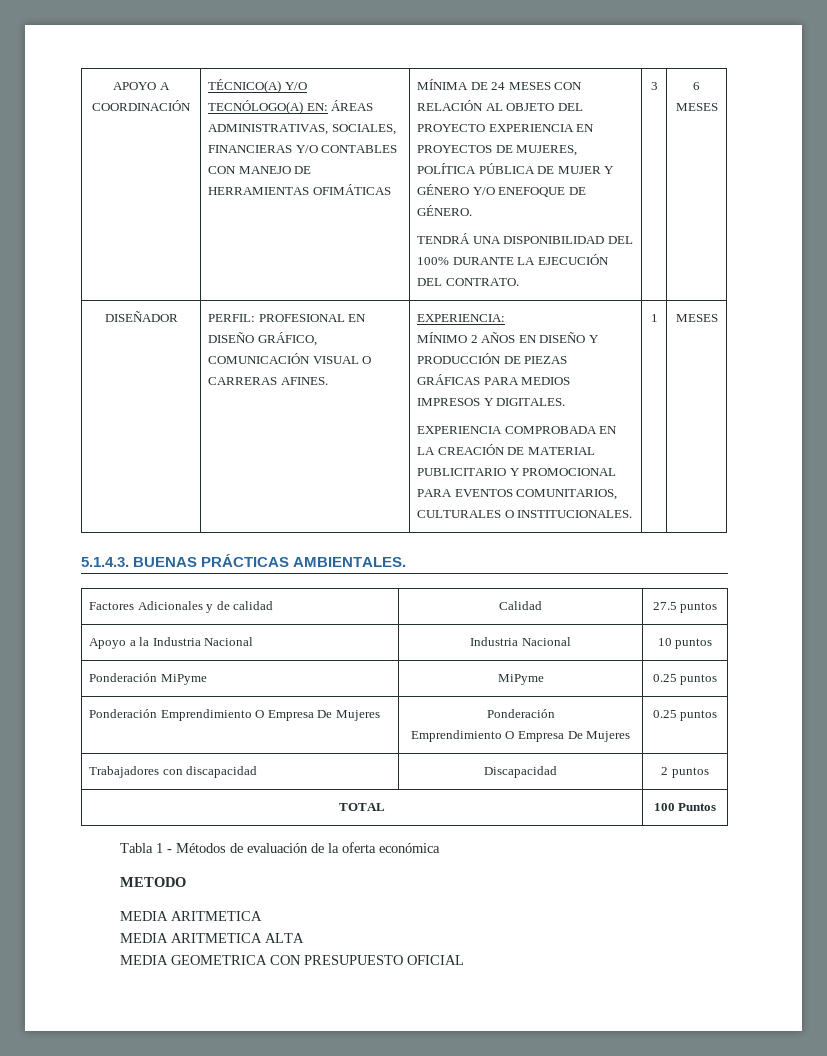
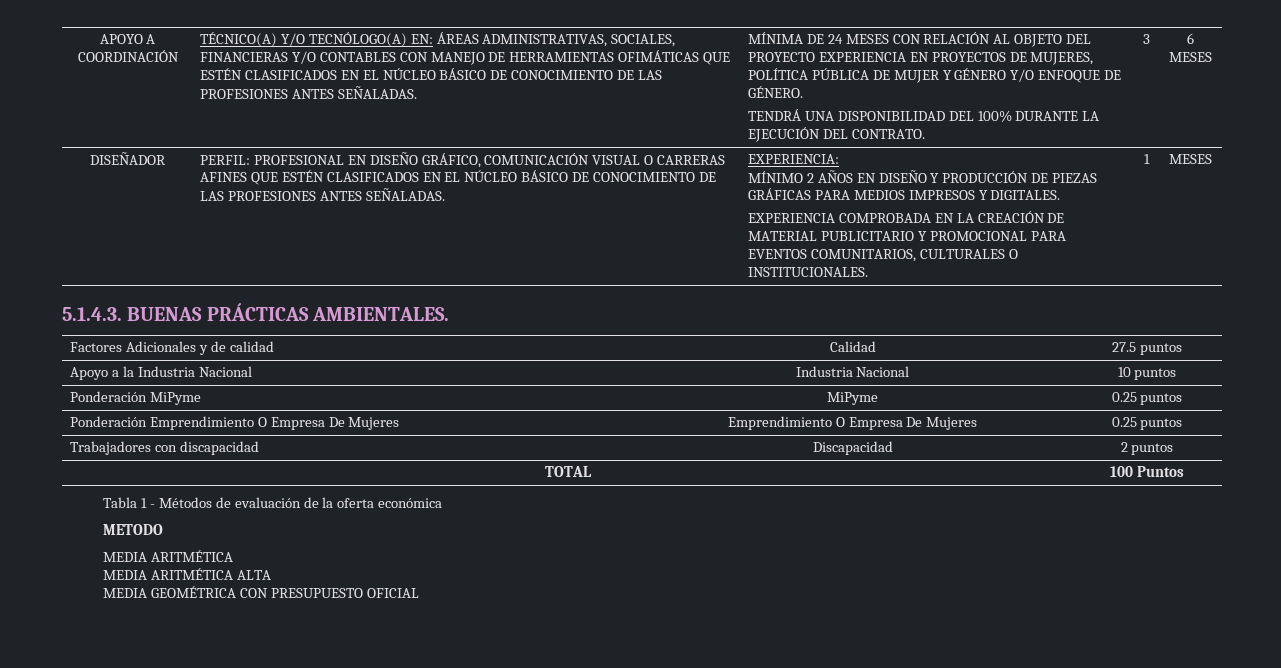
- TÉCNICO(A) Y/O TECNÓLOGO(A) EN: ÁREAS ADMINISTRATIVAS, SOCIALES, FINANCIERAS Y/O CONTABLES CON MANEJO DE HERRAMIENTAS OFIMÁTICAS
+ TÉCNICO(A) Y/O TECNÓLOGO(A) EN: ÁREAS ADMINISTRATIVAS, SOCIALES, FINANCIERAS Y/O CONTABLES CON MANEJO DE HERRAMIENTAS OFIMÁTICAS QUE ESTÉN CLASIFICADOS EN EL NÚCLEO BÁSICO DE CONOCIMIENTO DE LAS PROFESIONES ANTES SEÑALADAS.
- MÍNIMA DE 24 MESES CON RELACIÓN AL OBJETO DEL PROYECTO EXPERIENCIA EN PROYECTOS DE MUJERES, POLÍTICA PÚBLICA DE MUJER Y GÉNERO Y/O ENEFOQUE DE GÉNERO.
+ MÍNIMA DE 24 MESES CON RELACIÓN AL OBJETO DEL PROYECTO EXPERIENCIA EN PROYECTOS DE MUJERES, POLÍTICA PÚBLICA DE MUJER Y GÉNERO Y/O ENFOQUE DE GÉNERO.
- PERFIL: PROFESIONAL EN DISEÑO GRÁFICO, COMUNICACIÓN VISUAL O CARRERAS AFINES.
+ PERFIL: PROFESIONAL EN DISEÑO GRÁFICO, COMUNICACIÓN VISUAL O CARRERAS AFINES QUE ESTÉN CLASIFICADOS EN EL NÚCLEO BÁSICO DE CONOCIMIENTO DE LAS PROFESIONES ANTES SEÑALADAS.
- Ponderación Emprendimiento O Empresa De Mujeres | Ponderación
- Emprendimiento O Empresa De Mujeres | 0.25 puntos
+ Ponderación Emprendimiento O Empresa De Mujeres | Emprendimiento O Empresa De Mujeres | 0.25 puntos
  METODO
- MEDIA ARITMETICA
- MEDIA ARITMETICA ALTA
+ MEDIA ARITMÉTICA
+ MEDIA ARITMÉTICA ALTA
- MEDIA GEOMETRICA CON PRESUPUESTO OFICIAL
+ MEDIA GEOMÉTRICA CON PRESUPUESTO OFICIAL

